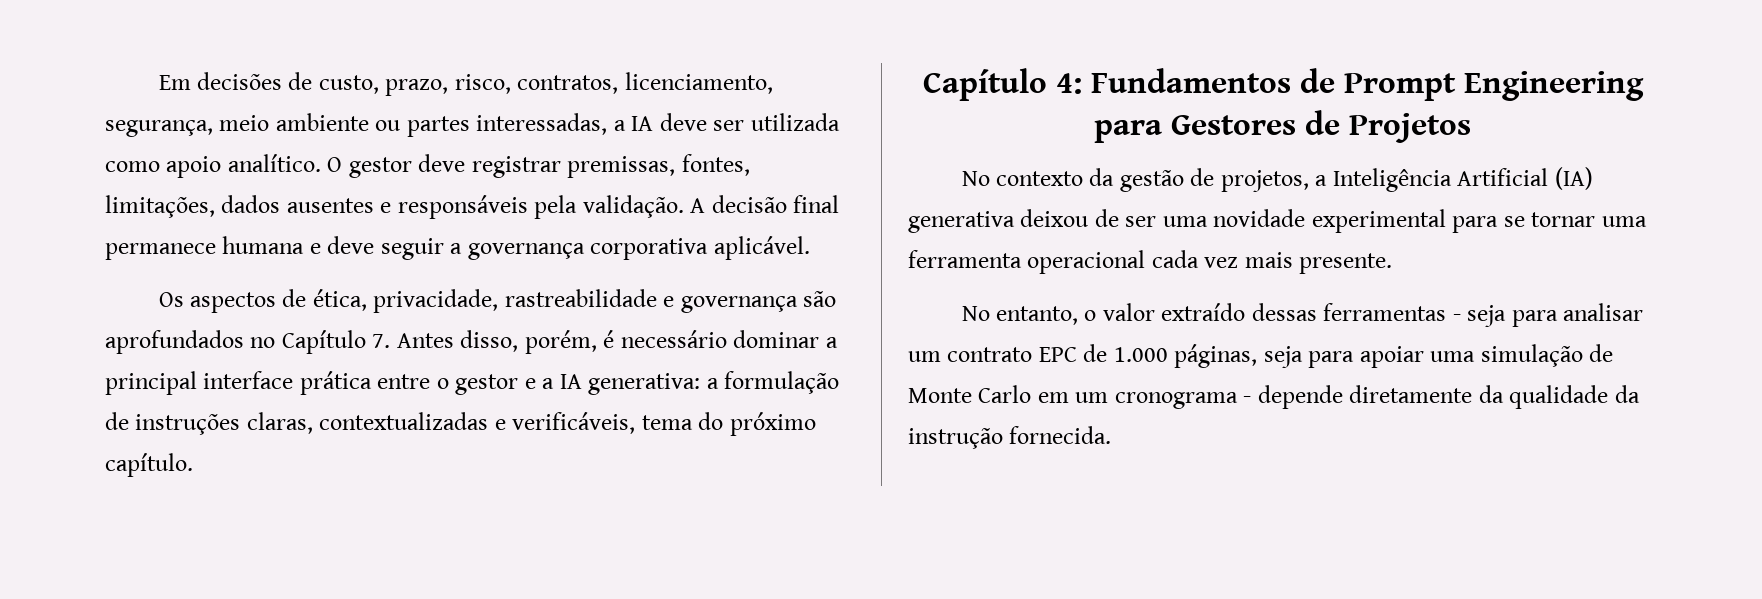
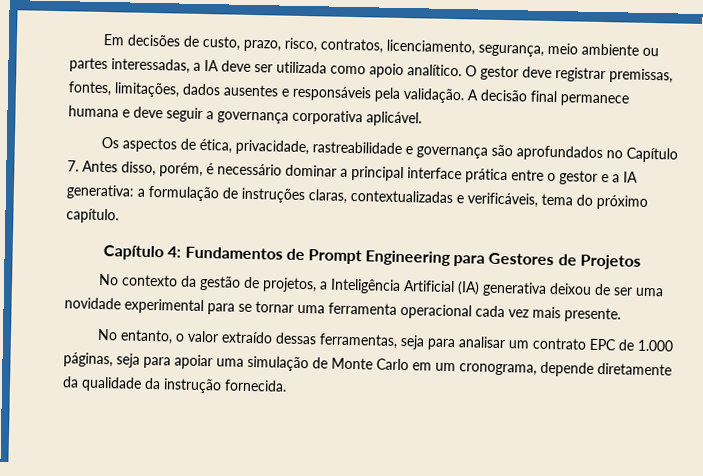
- No entanto, o valor extraído dessas ferramentas - seja para analisar um contrato EPC de 1.000 páginas, seja para apoiar uma simulação de Monte Carlo em um cronograma - depende diretamente da qualidade da instrução fornecida.
+ No entanto, o valor extraído dessas ferramentas, seja para analisar um contrato EPC de 1.000 páginas, seja para apoiar uma simulação de Monte Carlo em um cronograma, depende diretamente da qualidade da instrução fornecida.

